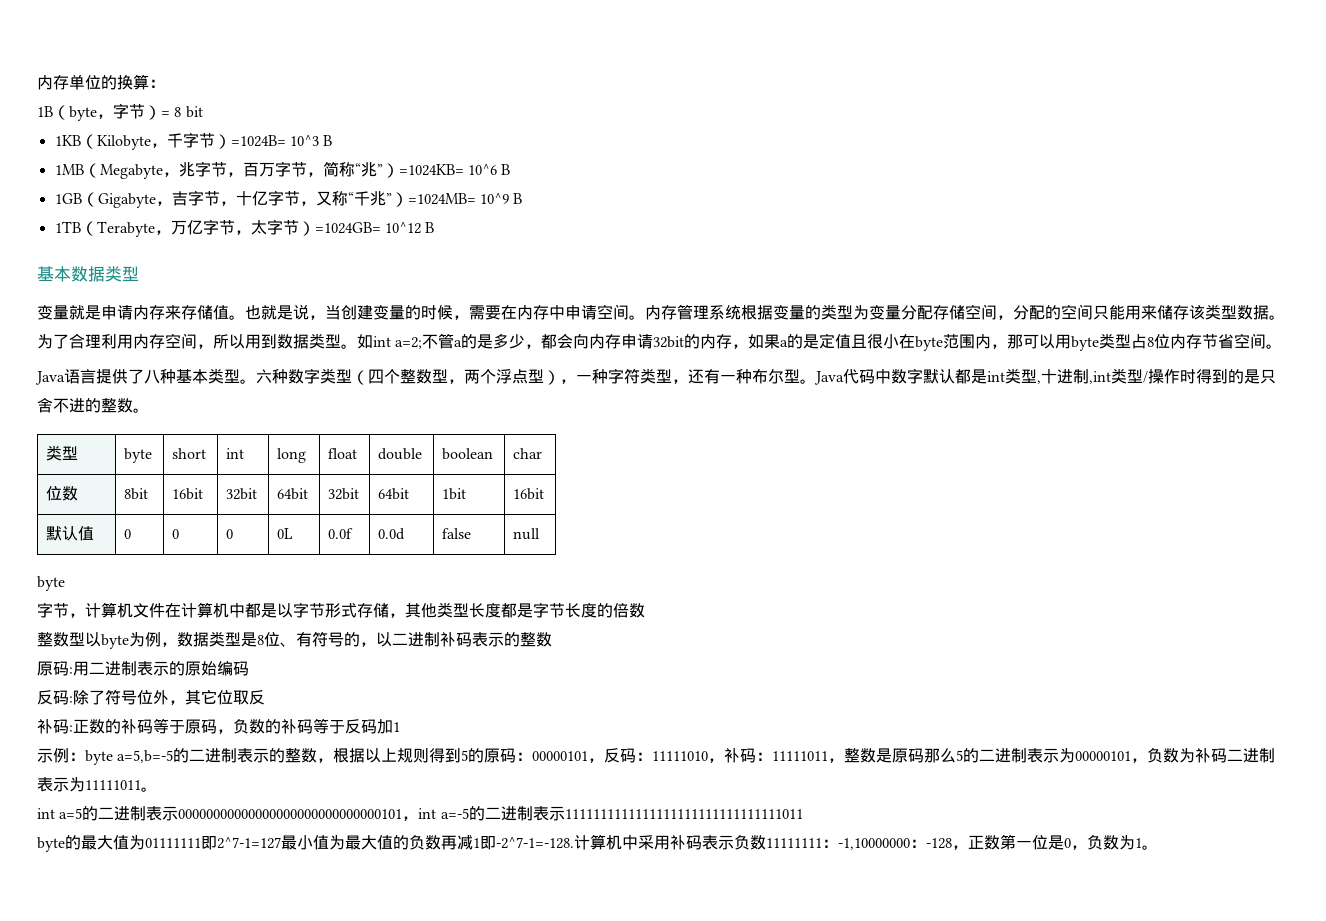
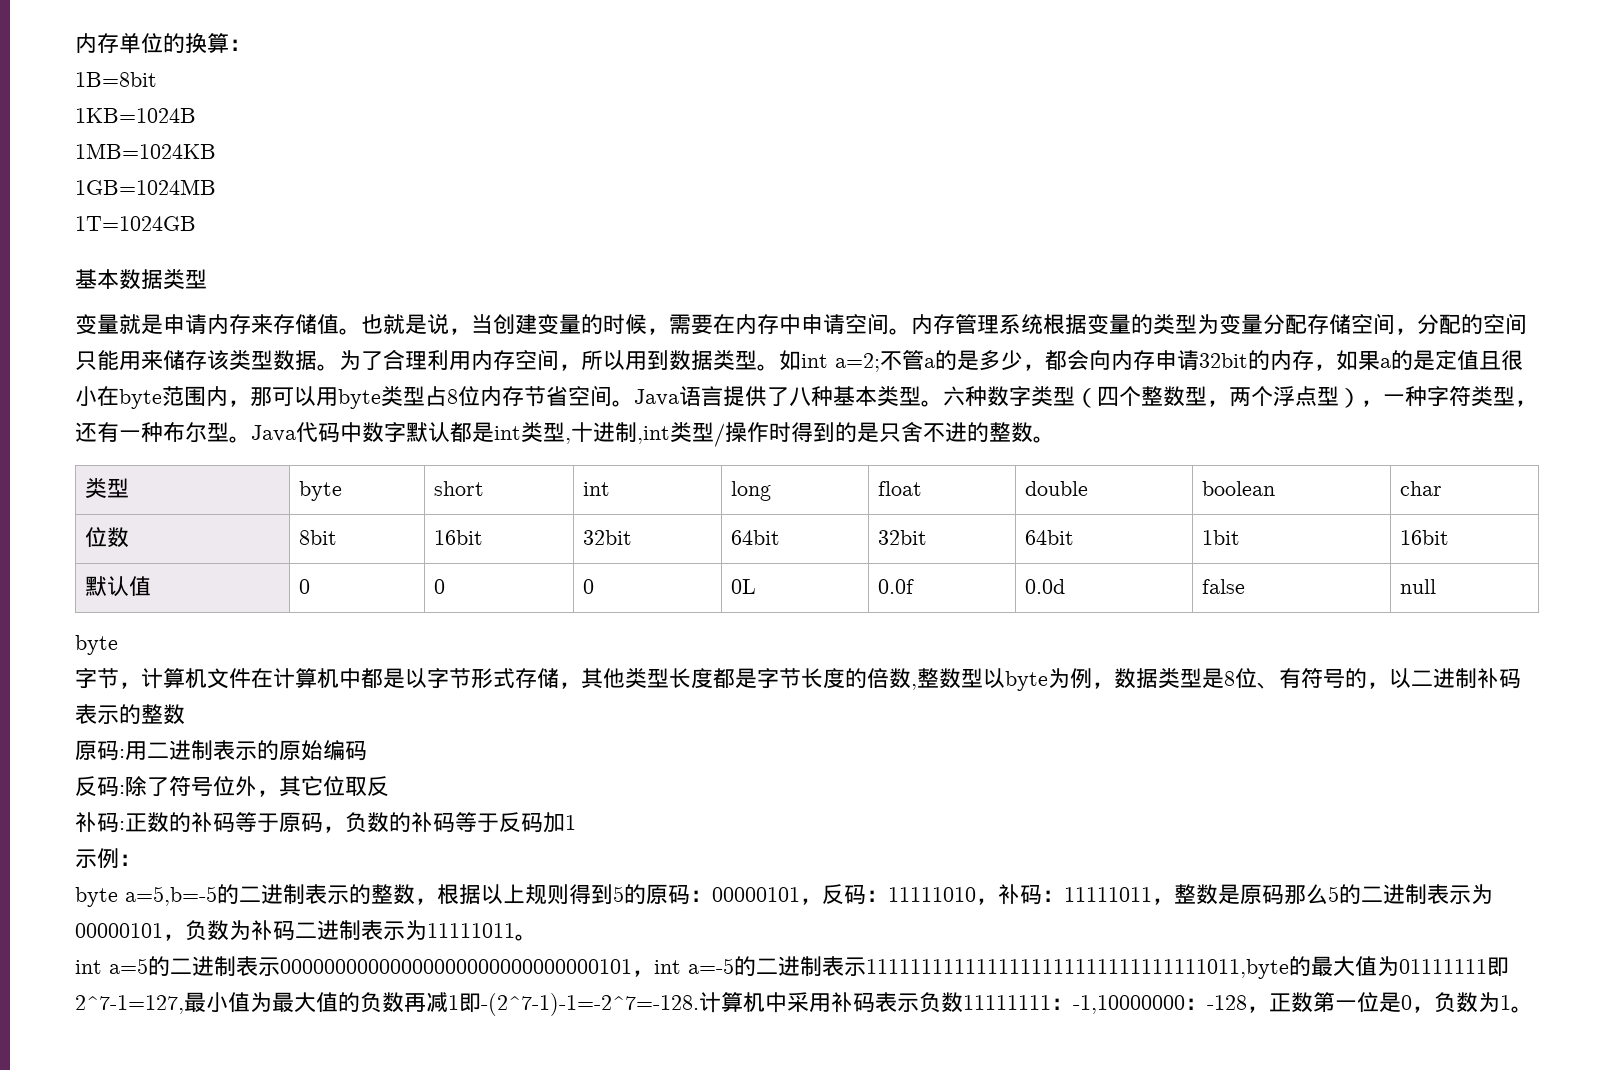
- 1B（byte，字节）= 8 bit
- 1KB（Kilobyte，千字节）=1024B= 10^3 B
- 1MB（Megabyte，兆字节，百万字节，简称“兆”）=1024KB= 10^6 B
- 1GB（Gigabyte，吉字节，十亿字节，又称“千兆”）=1024MB= 10^9 B
- 1TB（Terabyte，万亿字节，太字节）=1024GB= 10^12 B
+ 1B=8bit
+ 1KB=1024B
+ 1MB=1024KB
+ 1GB=1024MB
+ 1T=1024GB
- 如int a=2;不管a的是多少，都会向内存申请32bit的内存，如果a的是定值且很小在byte范围内，那可以用byte类型占8位内存节省空间。
- Java语言提供了八种基本类型。
+ 如int a=2;不管a的是多少，都会向内存申请32bit的内存，如果a的是定值且很小在byte范围内，那可以用byte类型占8位内存节省空间。Java语言提供了八种基本类型。
- 字节，计算机文件在计算机中都是以字节形式存储，其他类型长度都是字节长度的倍数
- 整数型以byte为例，数据类型是8位、有符号的，以二进制补码表示的整数
+ 字节，计算机文件在计算机中都是以字节形式存储，其他类型长度都是字节长度的倍数,整数型以byte为例，数据类型是8位、有符号的，以二进制补码表示的整数
- 示例：byte a=5,b=-5的二进制表示的整数，根据以上规则得到5的原码：00000101，反码：11111010，补码：11111011，整数是原码那么5的二进制表示为00000101，负数为补码二进制表示为11111011。
+ 示例：
+ byte a=5,b=-5的二进制表示的整数，根据以上规则得到5的原码：00000101，反码：11111010，补码：11111011，整数是原码那么5的二进制表示为00000101，负数为补码二进制表示为11111011。
- int a=5的二进制表示00000000000000000000000000000101，int a=-5的二进制表示1111111111111111111111111111111011
- byte的最大值为01111111即2^7-1=127最小值为最大值的负数再减1即-2^7-1=-128.
+ int a=5的二进制表示00000000000000000000000000000101，int a=-5的二进制表示1111111111111111111111111111111011,byte的最大值为01111111即2^7-1=127,最小值为最大值的负数再减1即-(2^7-1)-1=-2^7=-128.

